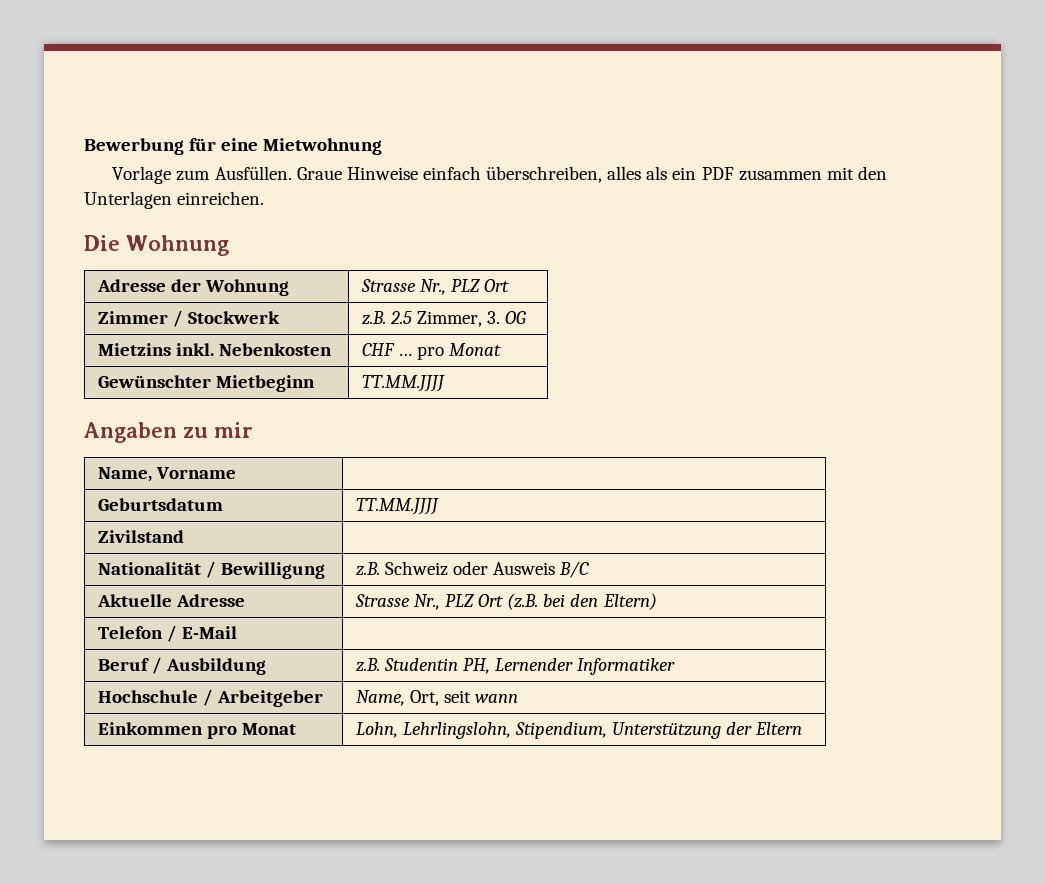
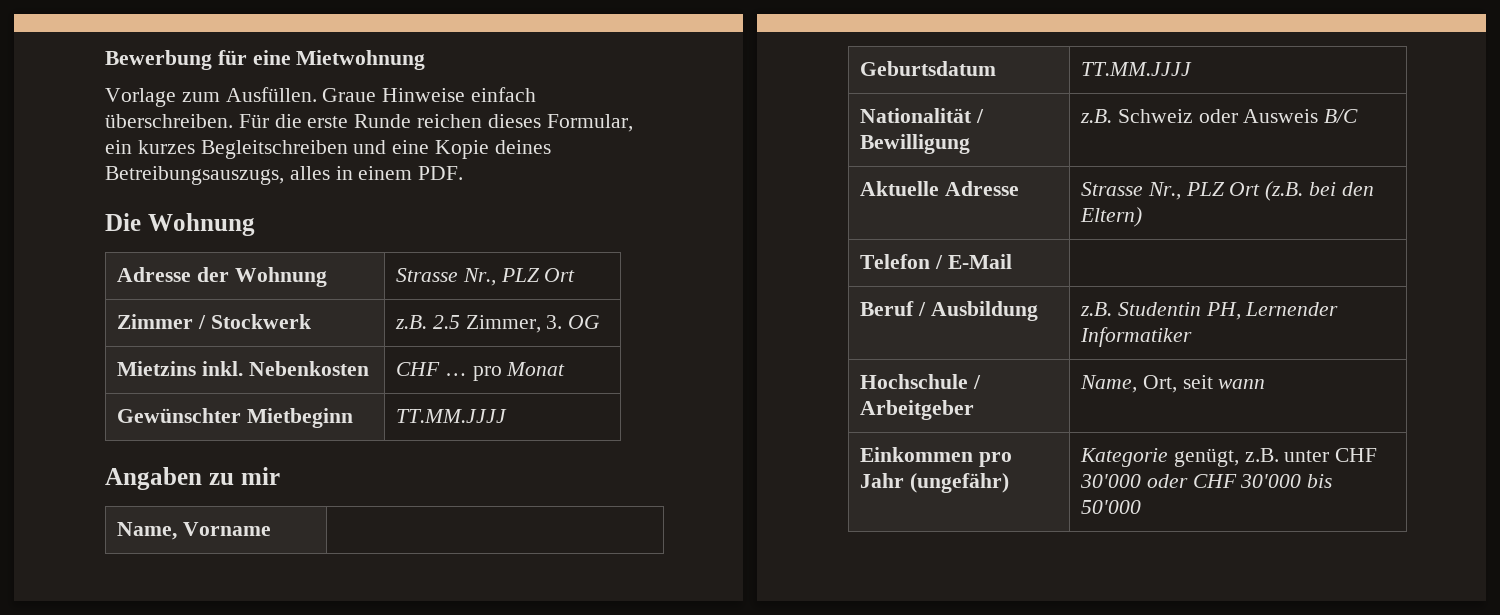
- Graue Hinweise einfach überschreiben, alles als ein PDF zusammen mit den Unterlagen einreichen.
+ Graue Hinweise einfach überschreiben. Für die erste Runde reichen dieses Formular, ein kurzes Begleitschreiben und eine Kopie deines Betreibungsauszugs, alles in einem PDF.
- Zivilstand |
- Einkommen pro Monat | Lohn, Lehrlingslohn, Stipendium, Unterstützung der Eltern
+ Einkommen pro Jahr (ungefähr) | Kategorie genügt, z.B. unter CHF 30'000 oder CHF 30'000 bis 50'000

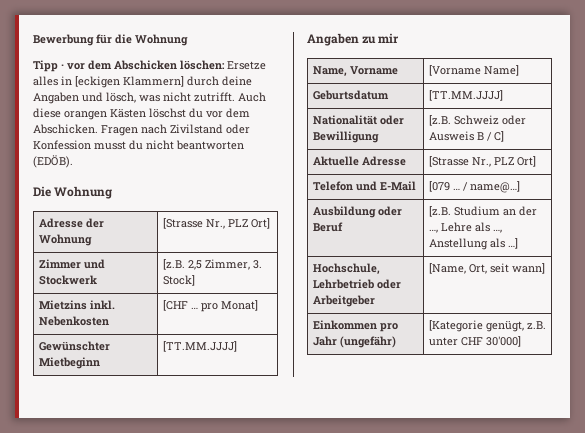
- Bewerbung für eine Mietwohnung
- Vorlage zum Ausfüllen. Graue Hinweise einfach überschreiben. Für die erste Runde reichen dieses Formular, ein kurzes Begleitschreiben und eine Kopie deines Betreibungsauszugs, alles in einem PDF.
+ Bewerbung für die Wohnung
+ Tipp · vor dem Abschicken löschen: Ersetze alles in [eckigen Klammern] durch deine Angaben und lösch, was nicht zutrifft. Auch diese orangen Kästen löschst du vor dem Abschicken. Fragen nach Zivilstand oder Konfession musst du nicht beantworten (EDÖB).
- Adresse der Wohnung | Strasse Nr., PLZ Ort
+ Adresse der Wohnung | [Strasse Nr., PLZ Ort]
- Zimmer / Stockwerk | z.B. 2.5 Zimmer, 3. OG
+ Zimmer und Stockwerk | [z.B. 2,5 Zimmer, 3. Stock]
- Mietzins inkl. Nebenkosten | CHF … pro Monat
+ Mietzins inkl. Nebenkosten | [CHF … pro Monat]
- Gewünschter Mietbeginn | TT.MM.JJJJ
+ Gewünschter Mietbeginn | [TT.MM.JJJJ]
- Name, Vorname |
+ Name, Vorname | [Vorname Name]
- Geburtsdatum | TT.MM.JJJJ
+ Geburtsdatum | [TT.MM.JJJJ]
- Nationalität / Bewilligung | z.B. Schweiz oder Ausweis B/C
+ Nationalität oder Bewilligung | [z.B. Schweiz oder Ausweis B / C]
- Aktuelle Adresse | Strasse Nr., PLZ Ort (z.B. bei den Eltern)
+ Aktuelle Adresse | [Strasse Nr., PLZ Ort]
- Telefon / E-Mail |
- Beruf / Ausbildung | z.B. Studentin PH, Lernender Informatiker
- Hochschule / Arbeitgeber | Name, Ort, seit wann
+ Telefon und E-Mail | [079 … / name@…]
+ Ausbildung oder Beruf | [z.B. Studium an der …, Lehre als …, Anstellung als …]
+ Hochschule, Lehrbetrieb oder Arbeitgeber | [Name, Ort, seit wann]
- Einkommen pro Jahr (ungefähr) | Kategorie genügt, z.B. unter CHF 30'000 oder CHF 30'000 bis 50'000
+ Einkommen pro Jahr (ungefähr) | [Kategorie genügt, z.B. unter CHF 30'000]

